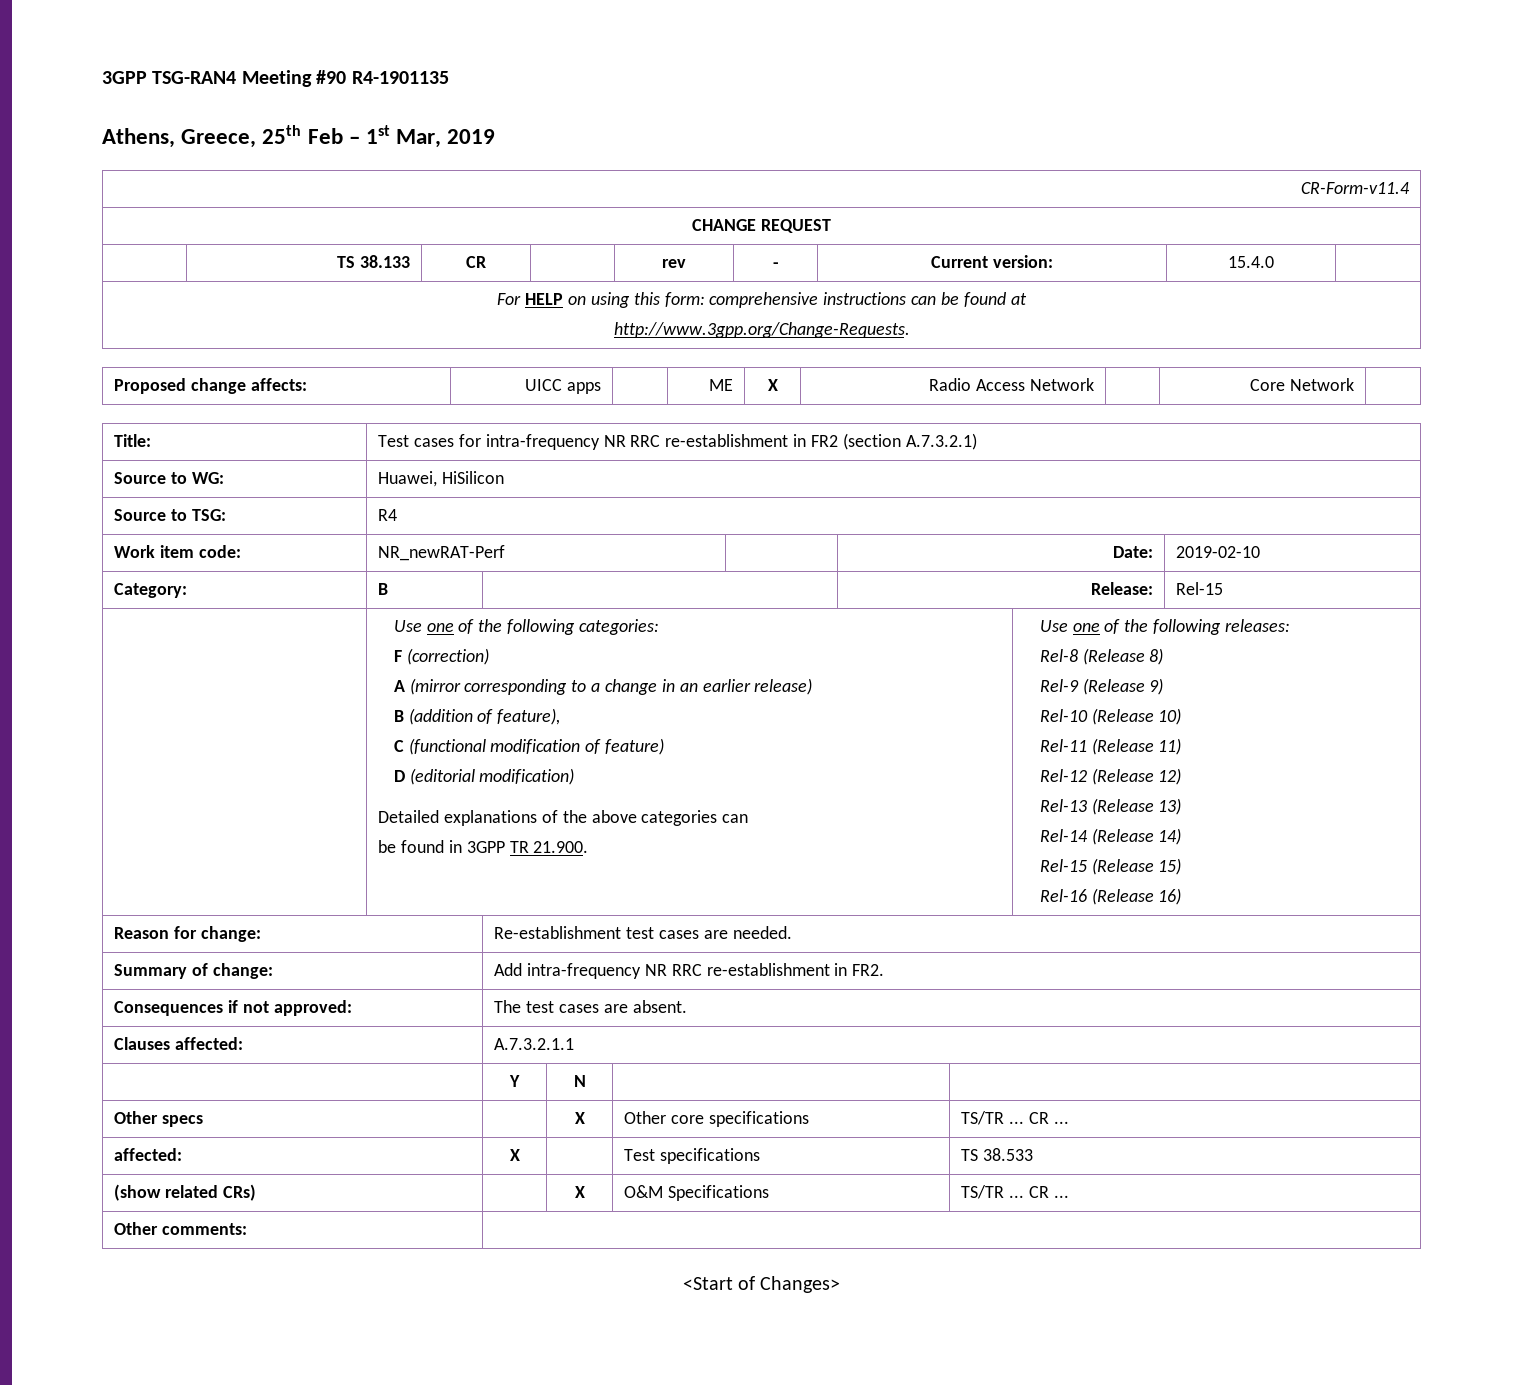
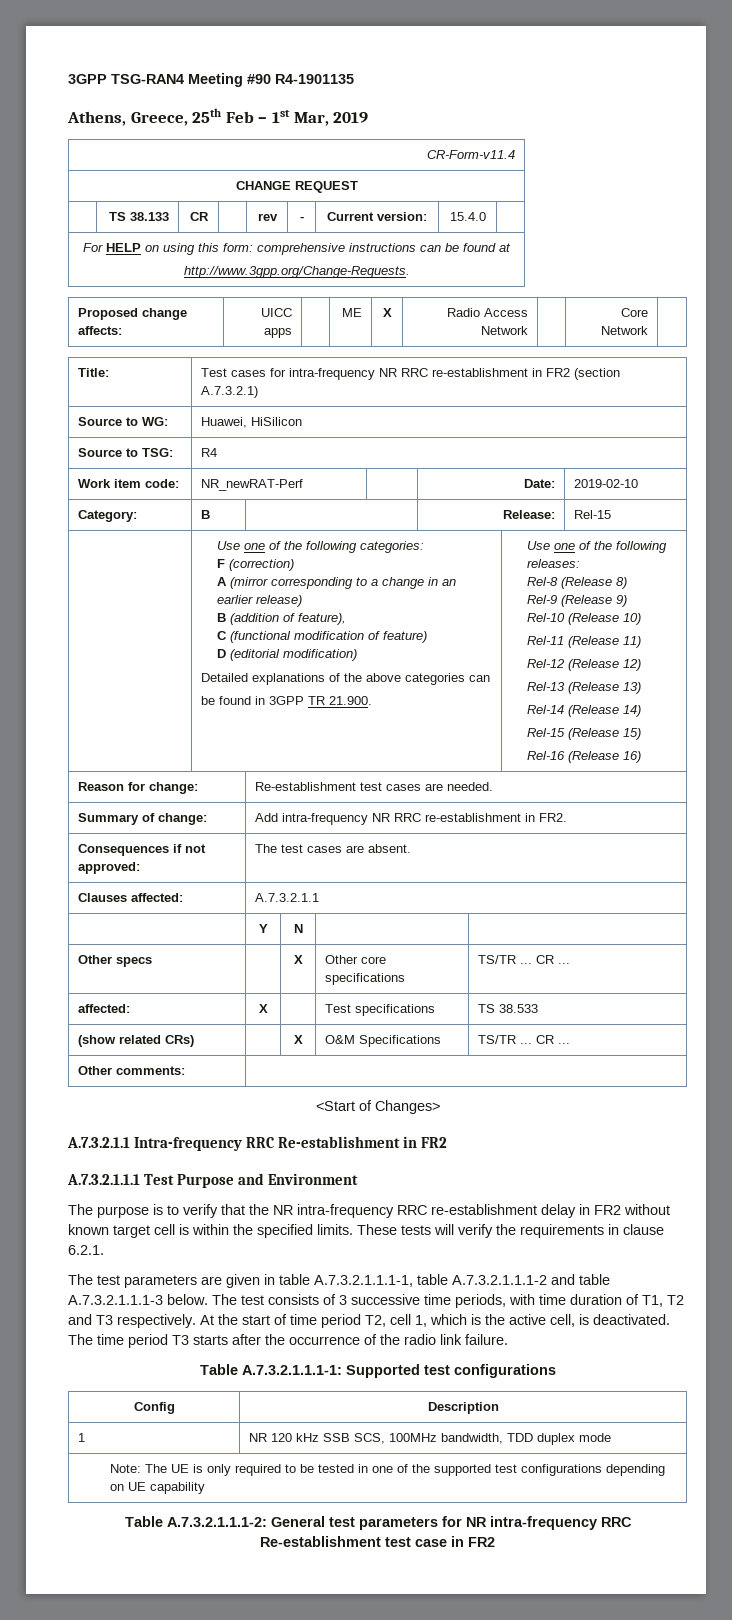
+ A.7.3.2.1.1 Intra-frequency RRC Re-establishment in FR2
+ A.7.3.2.1.1.1 Test Purpose and Environment
+ The purpose is to verify that the NR intra-frequency RRC re-establishment delay in FR2 without known target cell is within the specified limits. These tests will verify the requirements in clause 6.2.1.
+ The test parameters are given in table A.7.3.2.1.1.1-1, table A.7.3.2.1.1.1-2 and table A.7.3.2.1.1.1-3 below. The test consists of 3 successive time periods, with time duration of T1, T2 and T3 respectively. At the start of time period T2, cell 1, which is the active cell, is deactivated. The time period T3 starts after the occurrence of the radio link failure.
+ Table A.7.3.2.1.1.1-1: Supported test configurations
+ Config | Description
+ 1 | NR 120 kHz SSB SCS, 100MHz bandwidth, TDD duplex mode
+ Note: The UE is only required to be tested in one of the supported test configurations depending on UE capability
+ Table A.7.3.2.1.1.1-2: General test parameters for NR intra-frequency RRC Re-establishment test case in FR2

